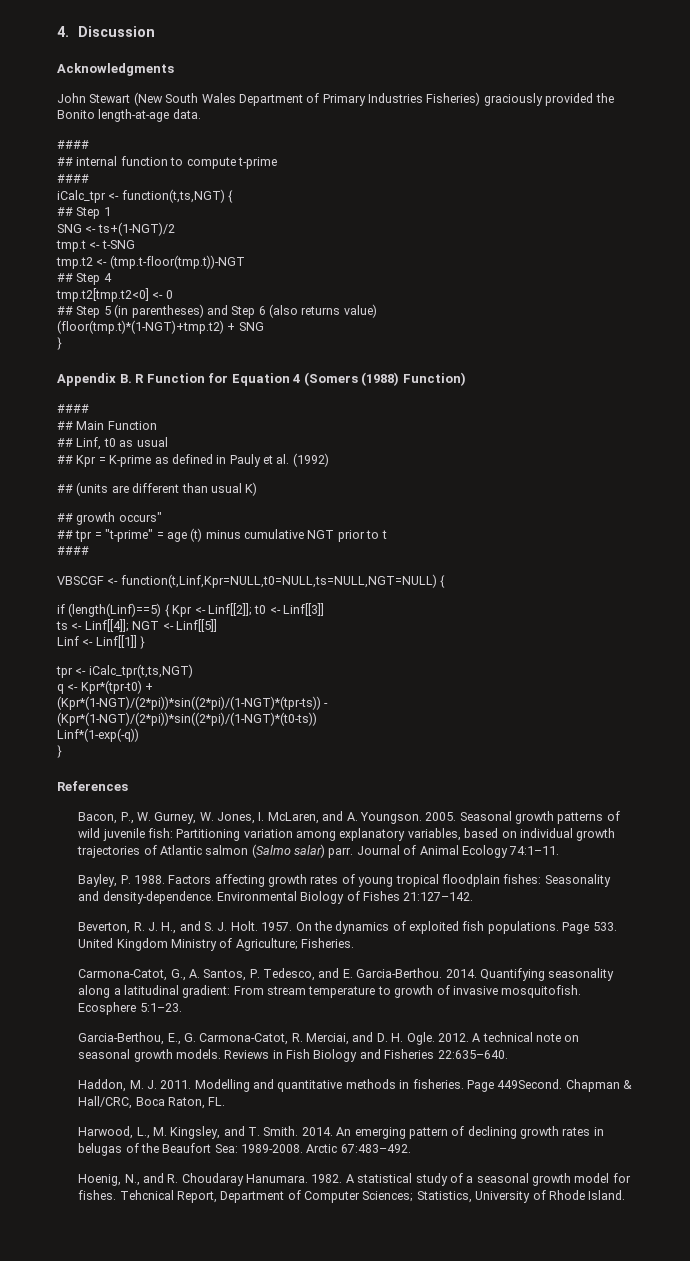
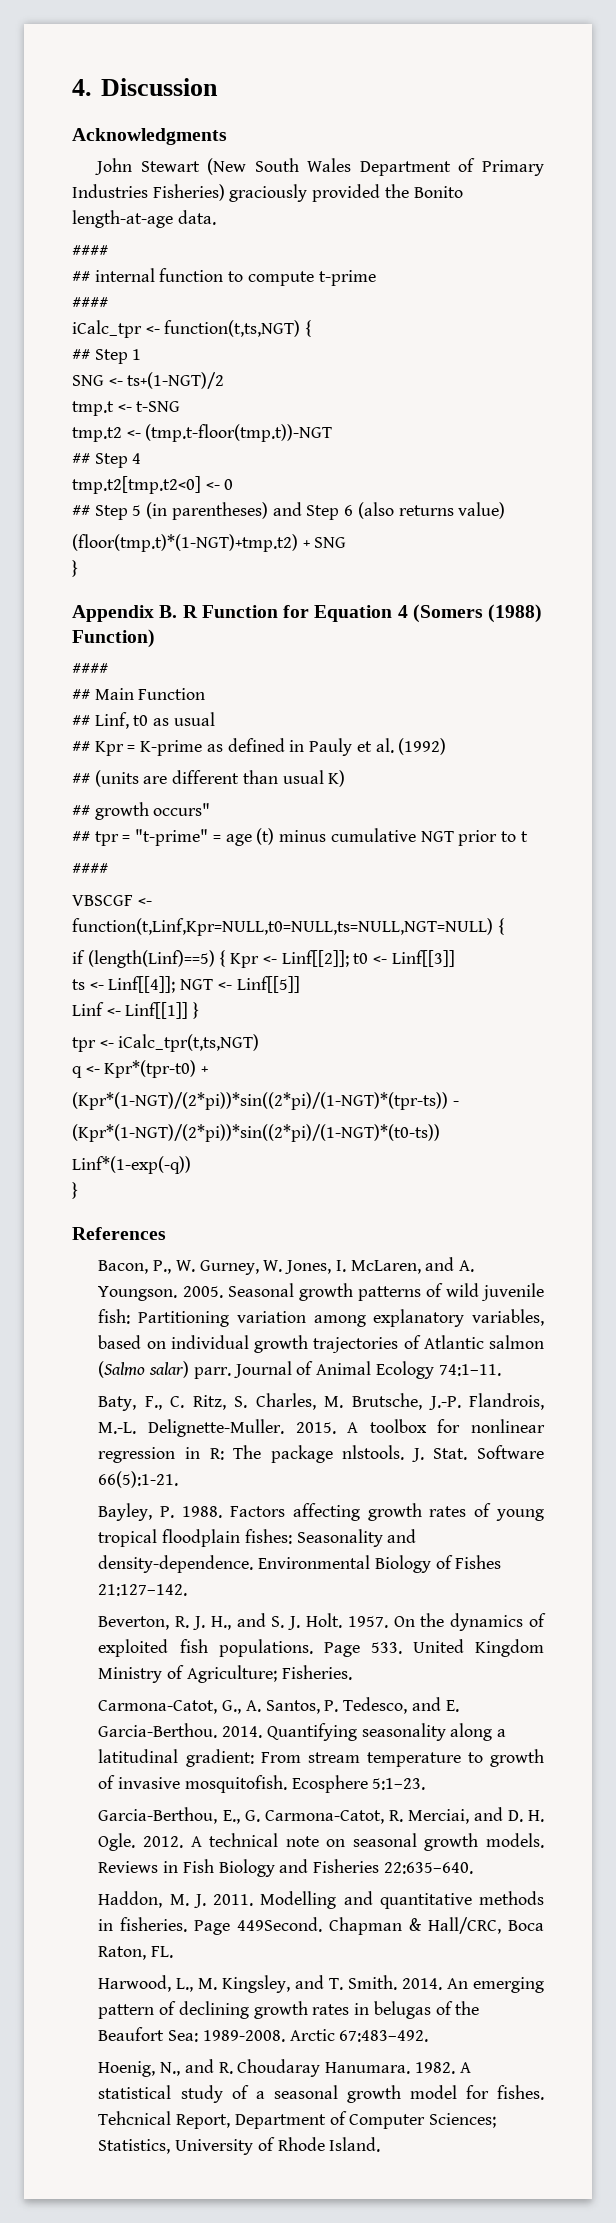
+ Baty, F., C. Ritz, S. Charles, M. Brutsche, J.-P. Flandrois, M.-L. Delignette-Muller. 2015. A toolbox for nonlinear regression in R: The package nlstools. J. Stat. Software 66(5):1-21.

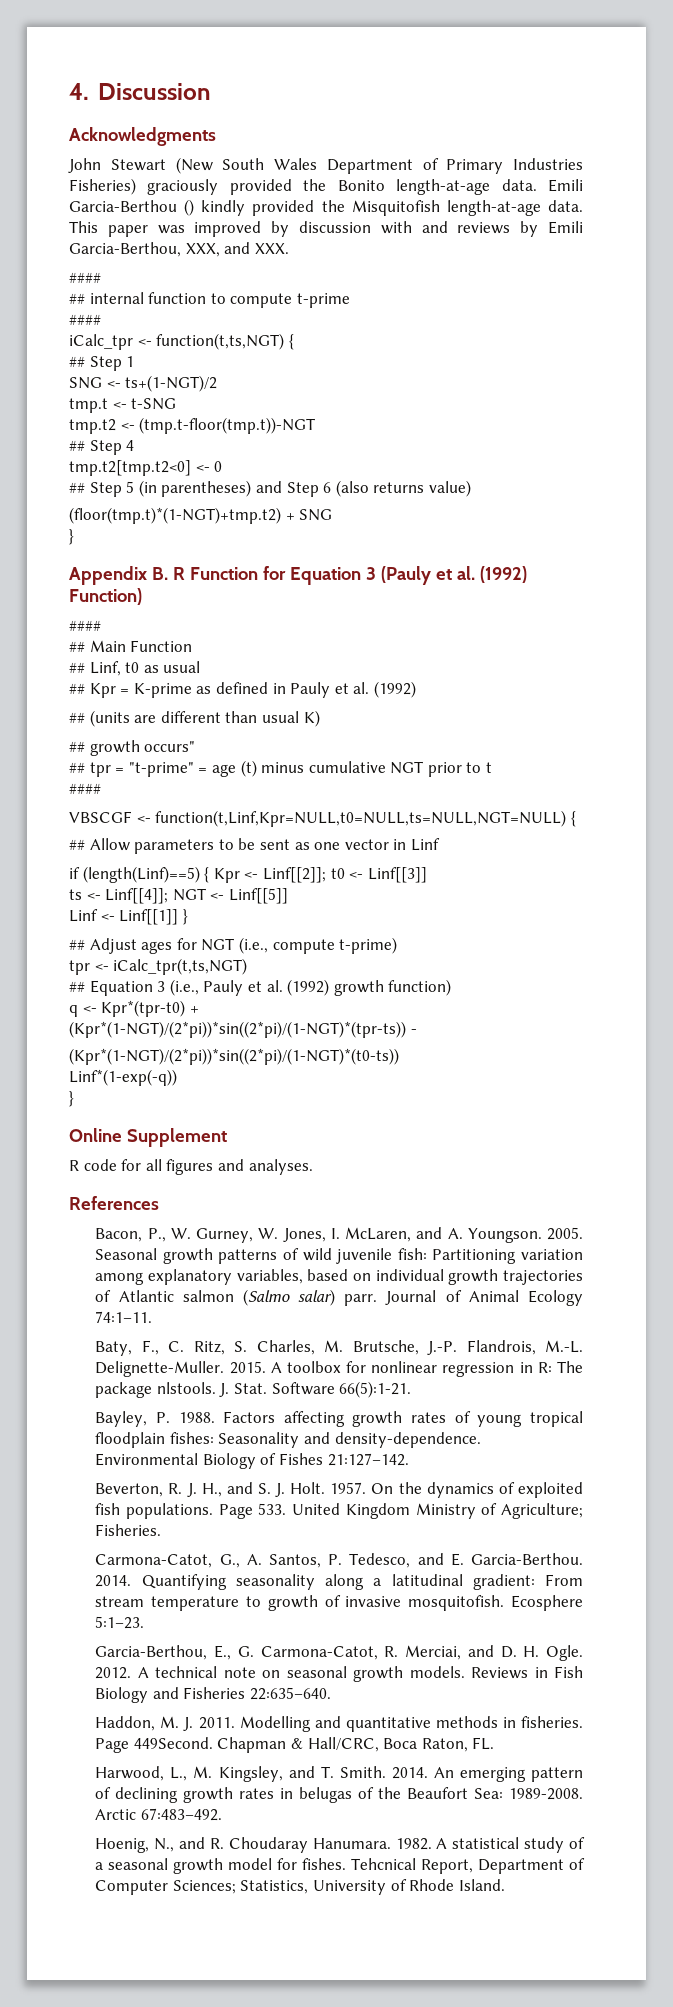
+ Emili Garcia-Berthou () kindly provided the Misquitofish length-at-age data. This paper was improved by discussion with and reviews by Emili Garcia-Berthou, XXX, and XXX.
- Appendix B. R Function for Equation 4 (Somers (1988) Function)
+ Appendix B. R Function for Equation 3 (Pauly et al. (1992) Function)
+ ## Allow parameters to be sent as one vector in Linf
+ ## Adjust ages for NGT (i.e., compute t-prime)
  tpr <- iCalc_tpr(t,ts,NGT)
+ ## Equation 3 (i.e., Pauly et al. (1992) growth function)
+ Online Supplement
+ R code for all figures and analyses.

